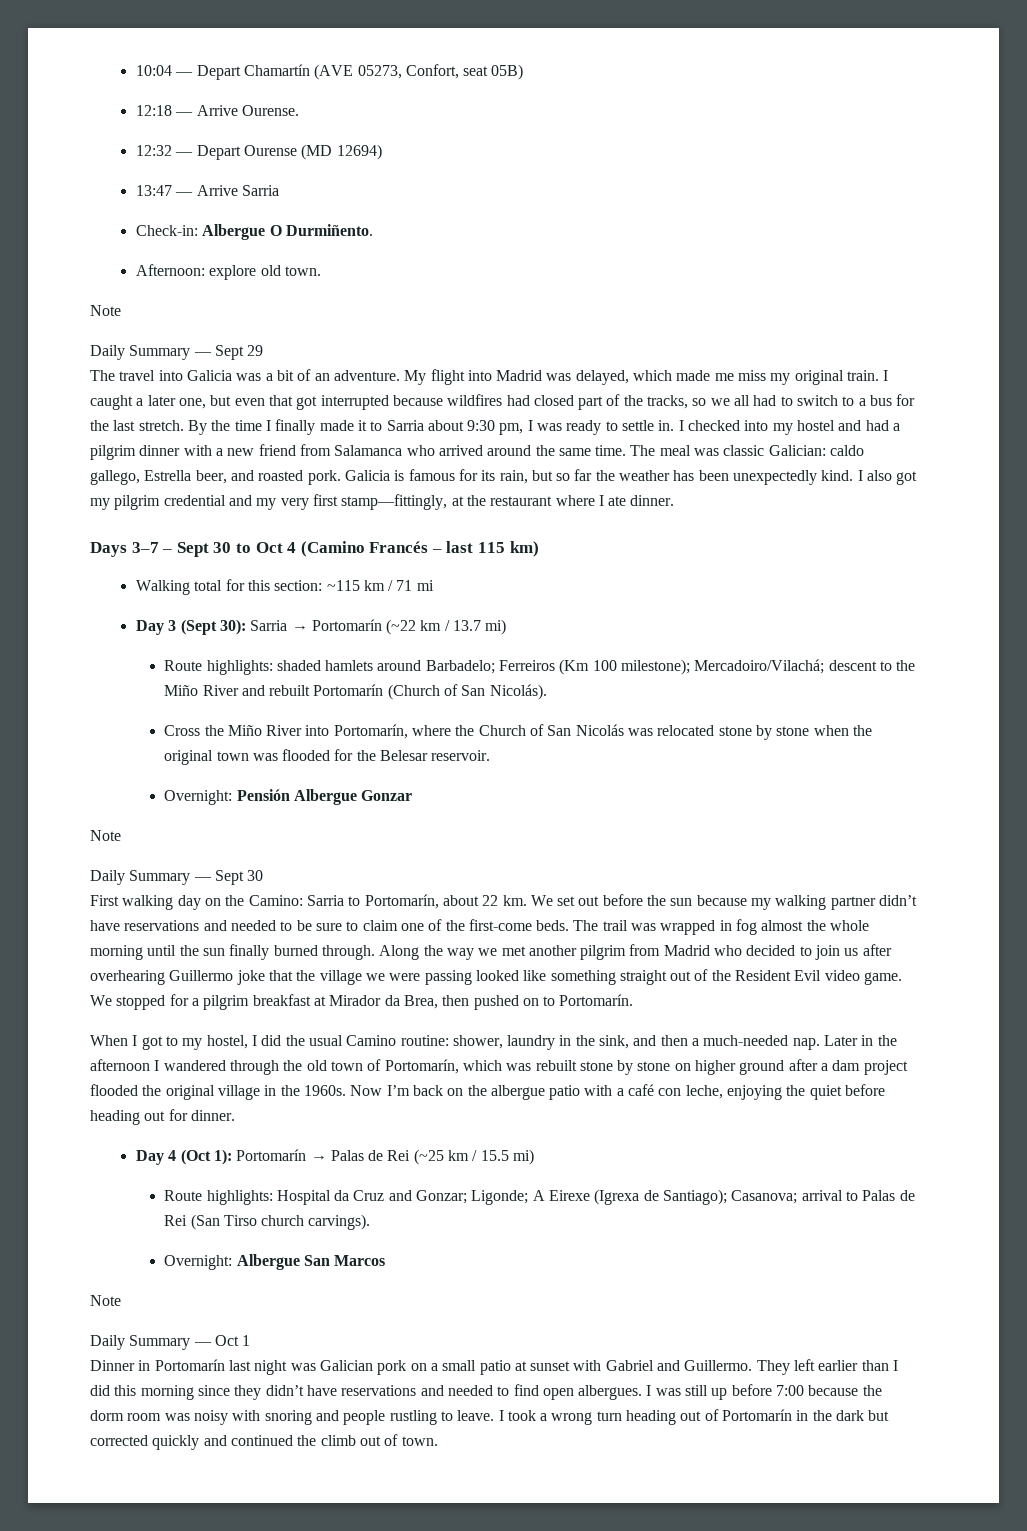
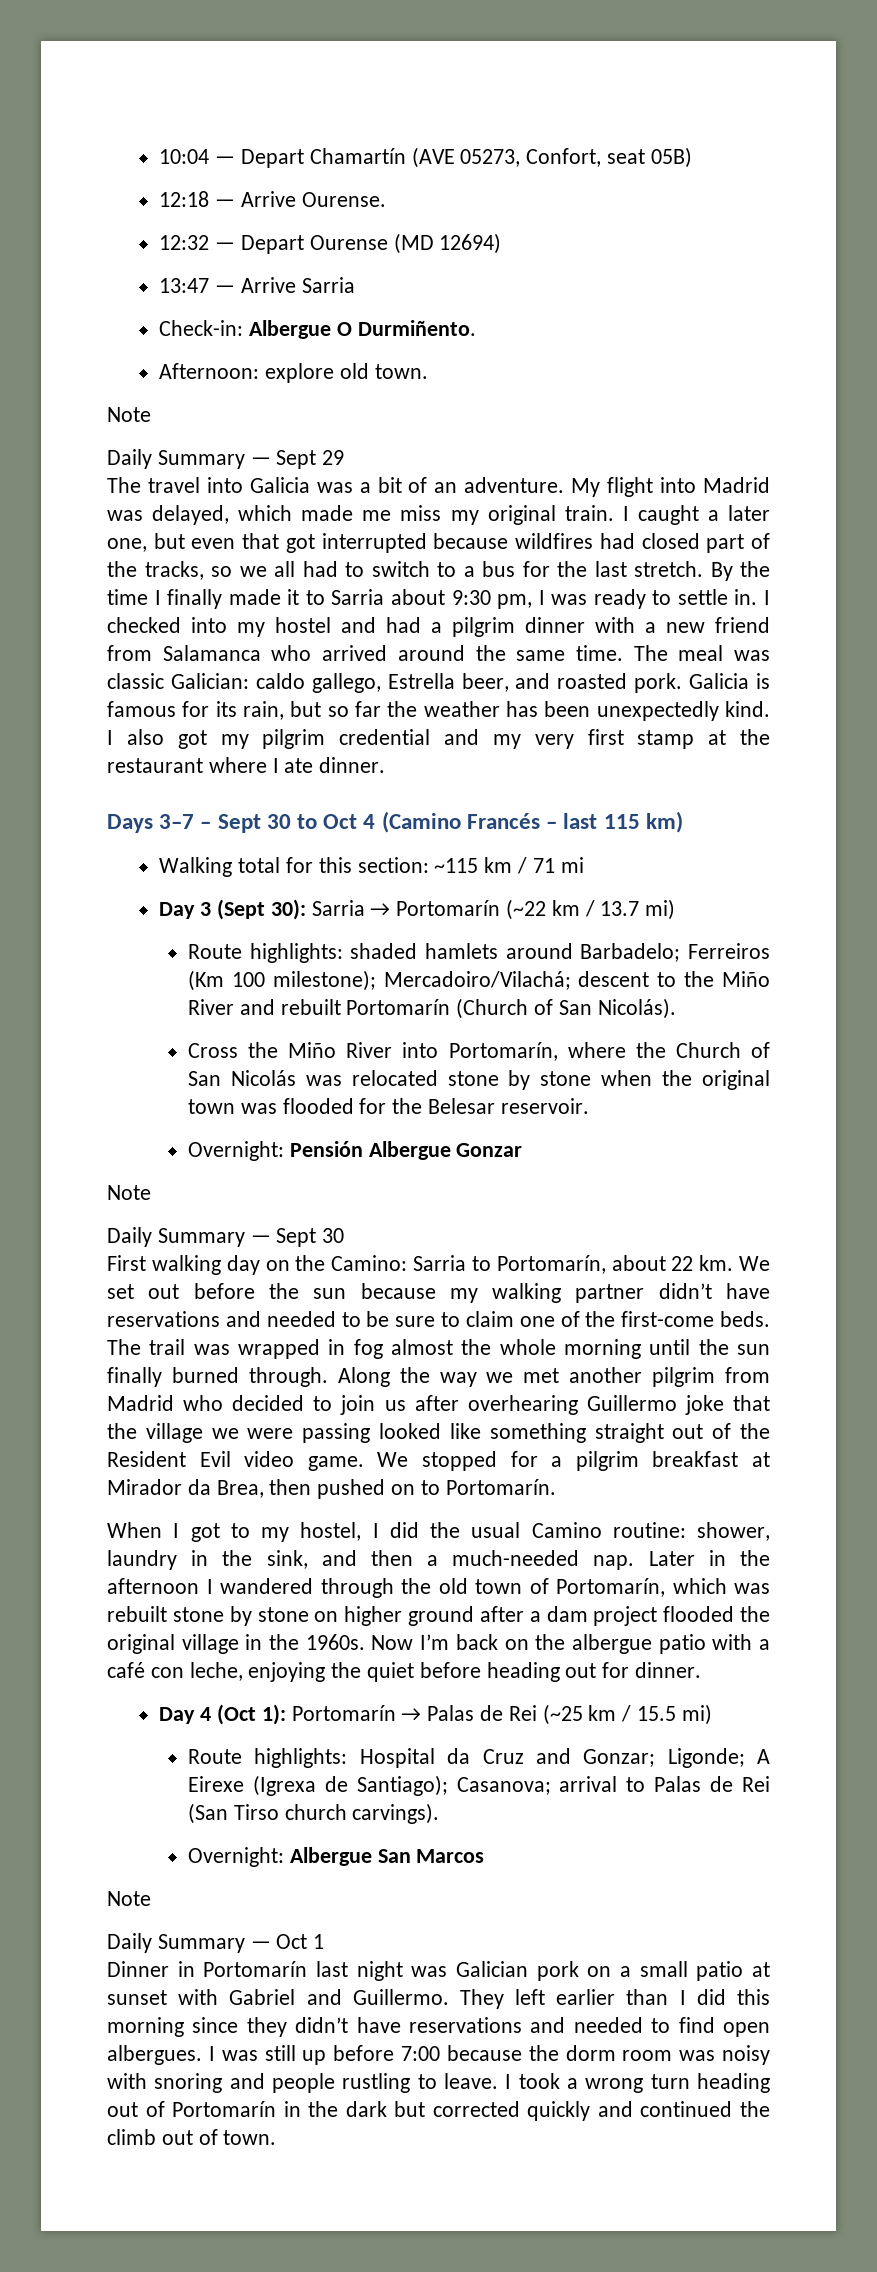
- I also got my pilgrim credential and my very first stamp—fittingly, at the restaurant where I ate dinner.
+ I also got my pilgrim credential and my very first stamp at the restaurant where I ate dinner.

